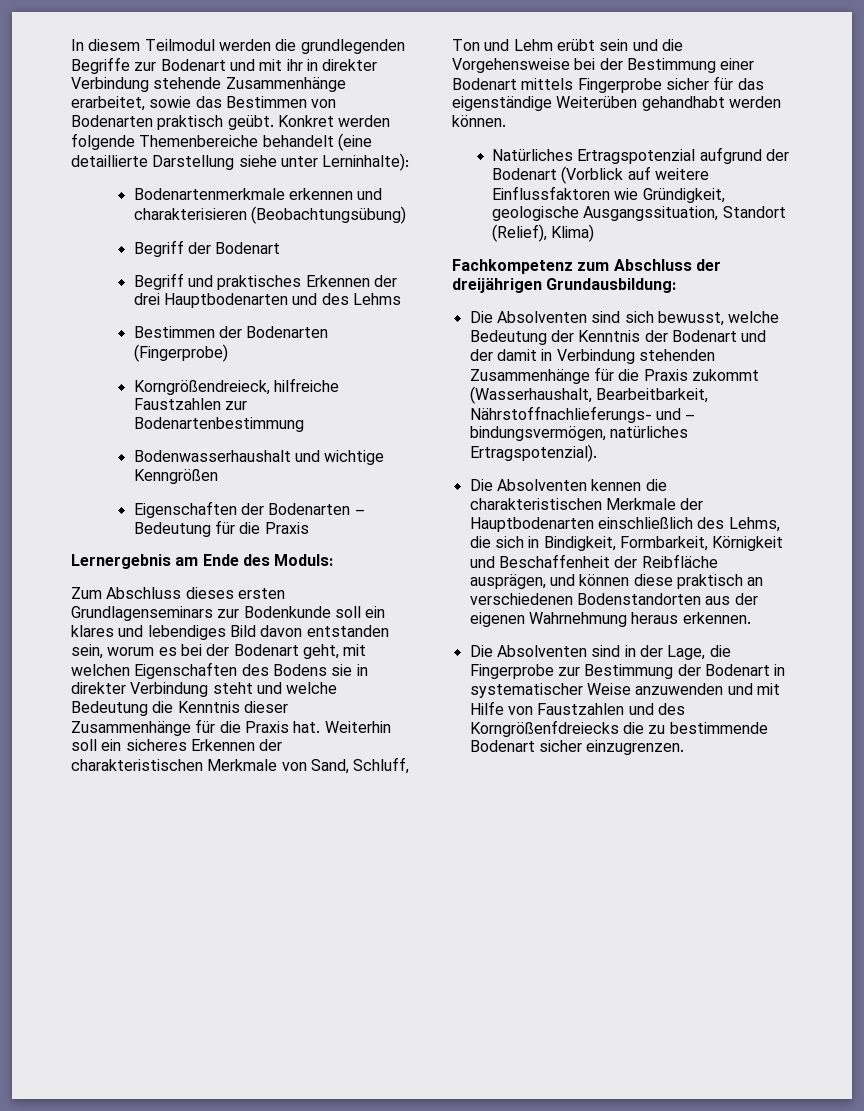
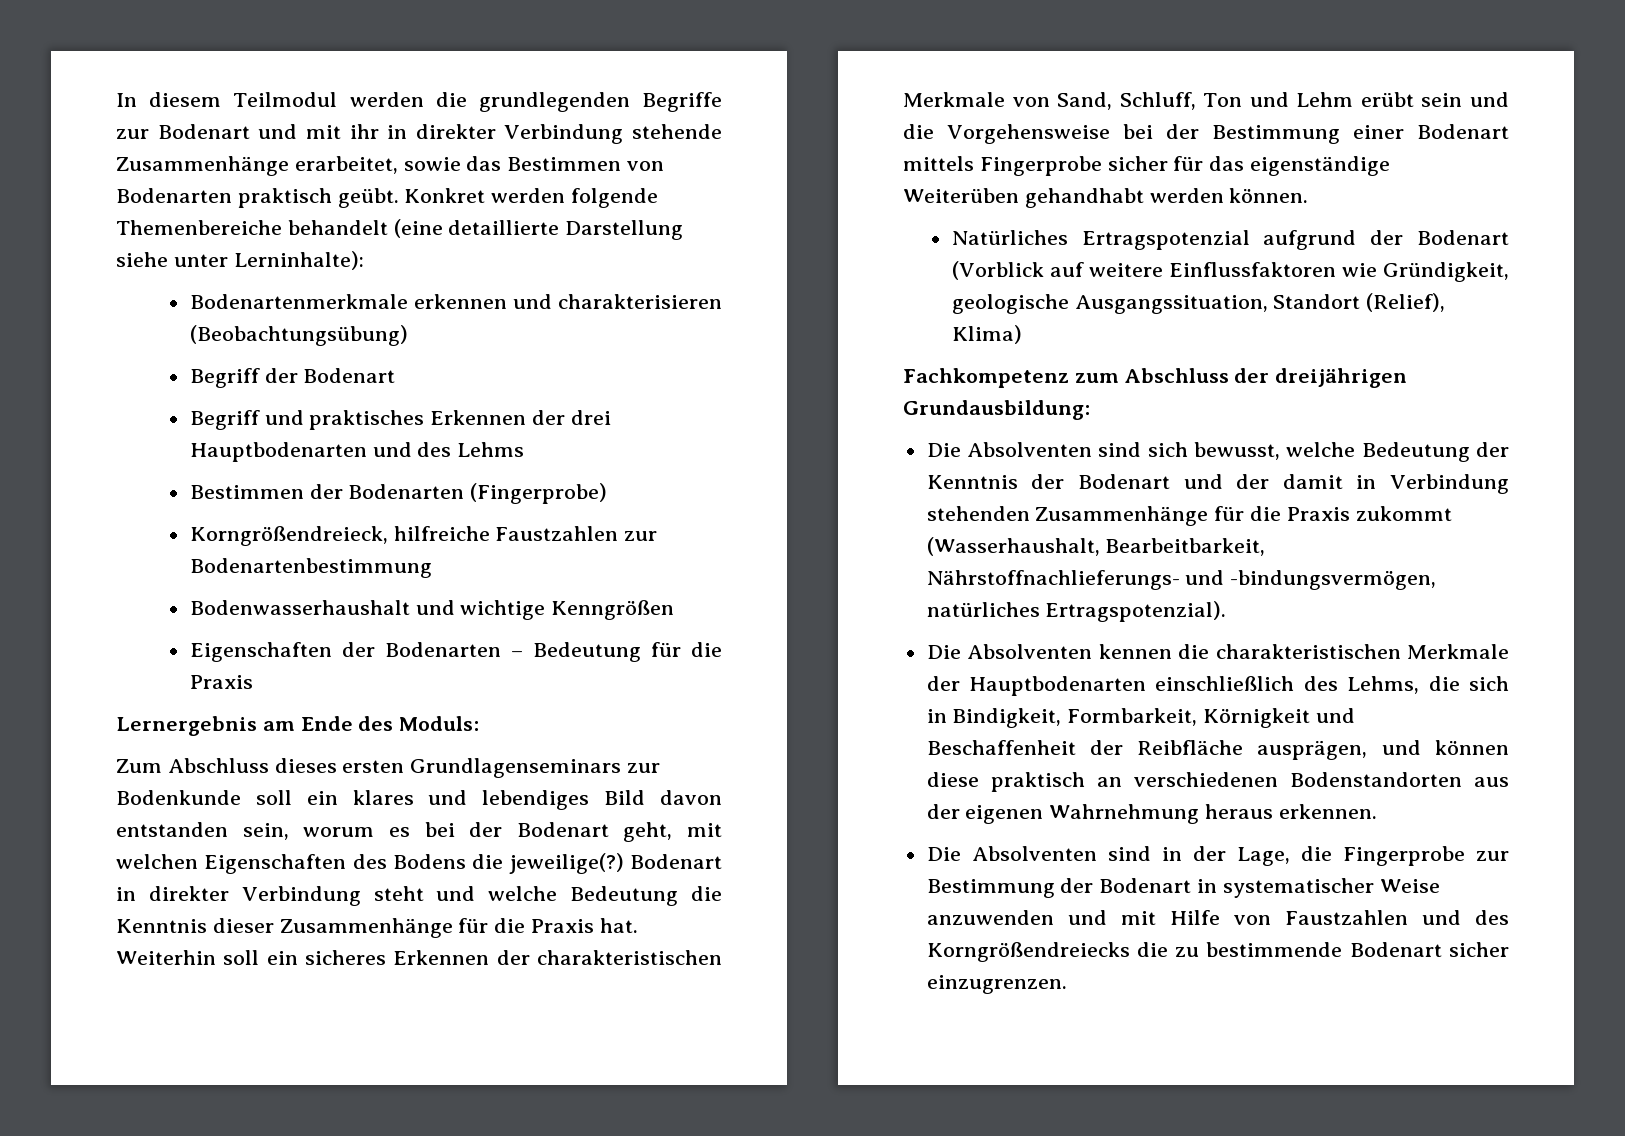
- Zum Abschluss dieses ersten Grundlagenseminars zur Bodenkunde soll ein klares und lebendiges Bild davon entstanden sein, worum es bei der Bodenart geht, mit welchen Eigenschaften des Bodens sie in direkter Verbindung steht und welche Bedeutung die Kenntnis dieser Zusammenhänge für die Praxis hat.
+ Zum Abschluss dieses ersten Grundlagenseminars zur Bodenkunde soll ein klares und lebendiges Bild davon entstanden sein, worum es bei der Bodenart geht, mit welchen Eigenschaften des Bodens die jeweilige(?) Bodenart in direkter Verbindung steht und welche Bedeutung die Kenntnis dieser Zusammenhänge für die Praxis hat.
- Die Absolventen sind sich bewusst, welche Bedeutung der Kenntnis der Bodenart und der damit in Verbindung stehenden Zusammenhänge für die Praxis zukommt (Wasserhaushalt, Bearbeitbarkeit, Nährstoffnachlieferungs- und – bindungsvermögen, natürliches Ertragspotenzial).
+ Die Absolventen sind sich bewusst, welche Bedeutung der Kenntnis der Bodenart und der damit in Verbindung stehenden Zusammenhänge für die Praxis zukommt (Wasserhaushalt, Bearbeitbarkeit, Nährstoffnachlieferungs- und -bindungsvermögen, natürliches Ertragspotenzial).
- Die Absolventen sind in der Lage, die Fingerprobe zur Bestimmung der Bodenart in systematischer Weise anzuwenden und mit Hilfe von Faustzahlen und des Korngrößenfdreiecks die zu bestimmende Bodenart sicher einzugrenzen.
+ Die Absolventen sind in der Lage, die Fingerprobe zur Bestimmung der Bodenart in systematischer Weise anzuwenden und mit Hilfe von Faustzahlen und des Korngrößendreiecks die zu bestimmende Bodenart sicher einzugrenzen.

